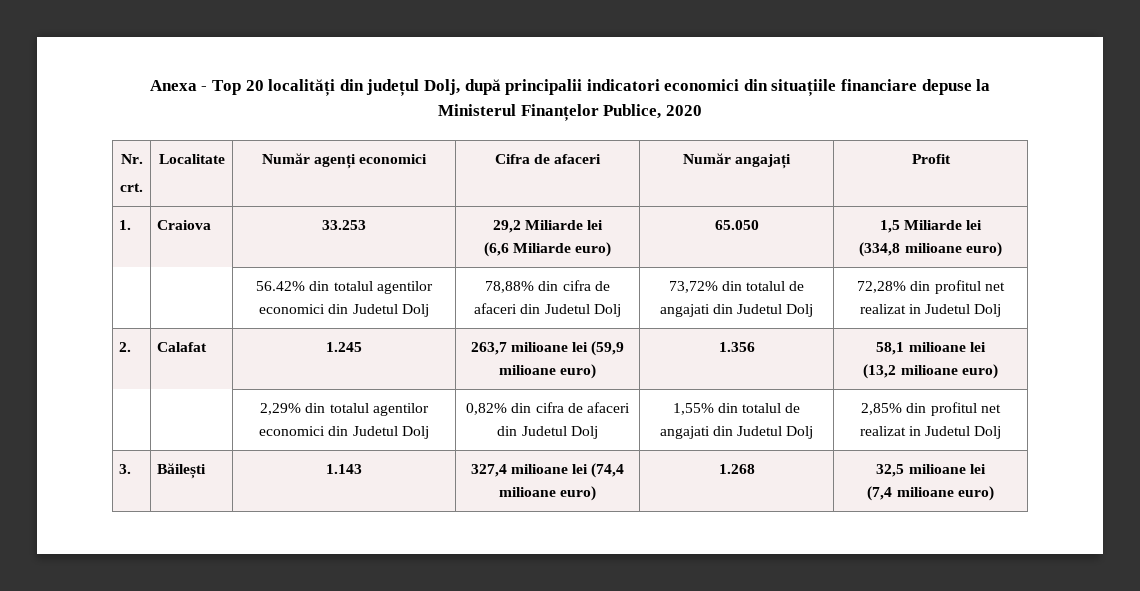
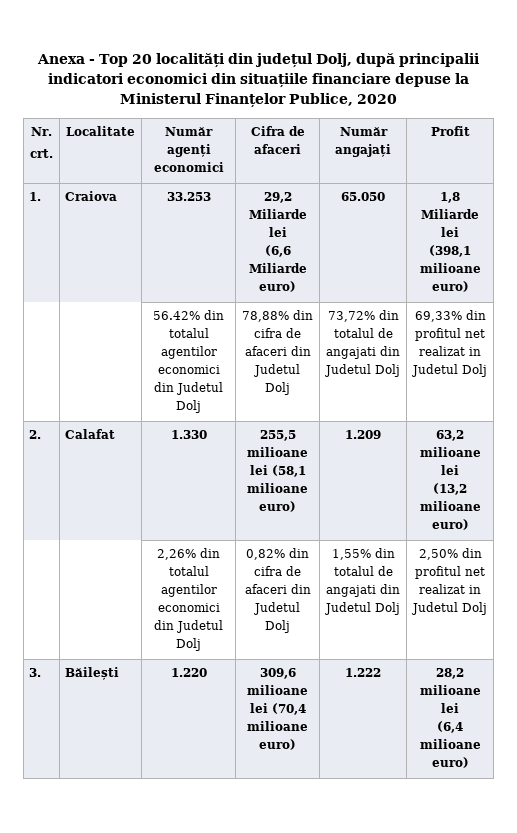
  1. | Craiova | 33.253 | 29,2 Miliarde lei
- (6,6 Miliarde euro) | 65.050 | 1,5 Miliarde lei
- (334,8 milioane euro)
+ (6,6 Miliarde euro) | 65.050 | 1,8 Miliarde lei
+ (398,1 milioane euro)
- | | 56.42% din totalul agentilor economici din Judetul Dolj | 78,88% din cifra de afaceri din Judetul Dolj | 73,72% din totalul de angajati din Judetul Dolj | 72,28% din profitul net realizat in Judetul Dolj
+ | | 56.42% din totalul agentilor economici din Judetul Dolj | 78,88% din cifra de afaceri din Judetul Dolj | 73,72% din totalul de angajati din Judetul Dolj | 69,33% din profitul net realizat in Judetul Dolj
- 2. | Calafat | 1.245 | 263,7 milioane lei (59,9 milioane euro) | 1.356 | 58,1 milioane lei
+ 2. | Calafat | 1.330 | 255,5 milioane lei (58,1 milioane euro) | 1.209 | 63,2 milioane lei
- | | 2,29% din totalul agentilor economici din Judetul Dolj | 0,82% din cifra de afaceri din Judetul Dolj | 1,55% din totalul de angajati din Judetul Dolj | 2,85% din profitul net realizat in Judetul Dolj
+ | | 2,26% din totalul agentilor economici din Judetul Dolj | 0,82% din cifra de afaceri din Judetul Dolj | 1,55% din totalul de angajati din Judetul Dolj | 2,50% din profitul net realizat in Judetul Dolj
- 3. | Băilești | 1.143 | 327,4 milioane lei (74,4 milioane euro) | 1.268 | 32,5 milioane lei
- (7,4 milioane euro)
+ 3. | Băilești | 1.220 | 309,6 milioane lei (70,4 milioane euro) | 1.222 | 28,2 milioane lei
+ (6,4 milioane euro)

